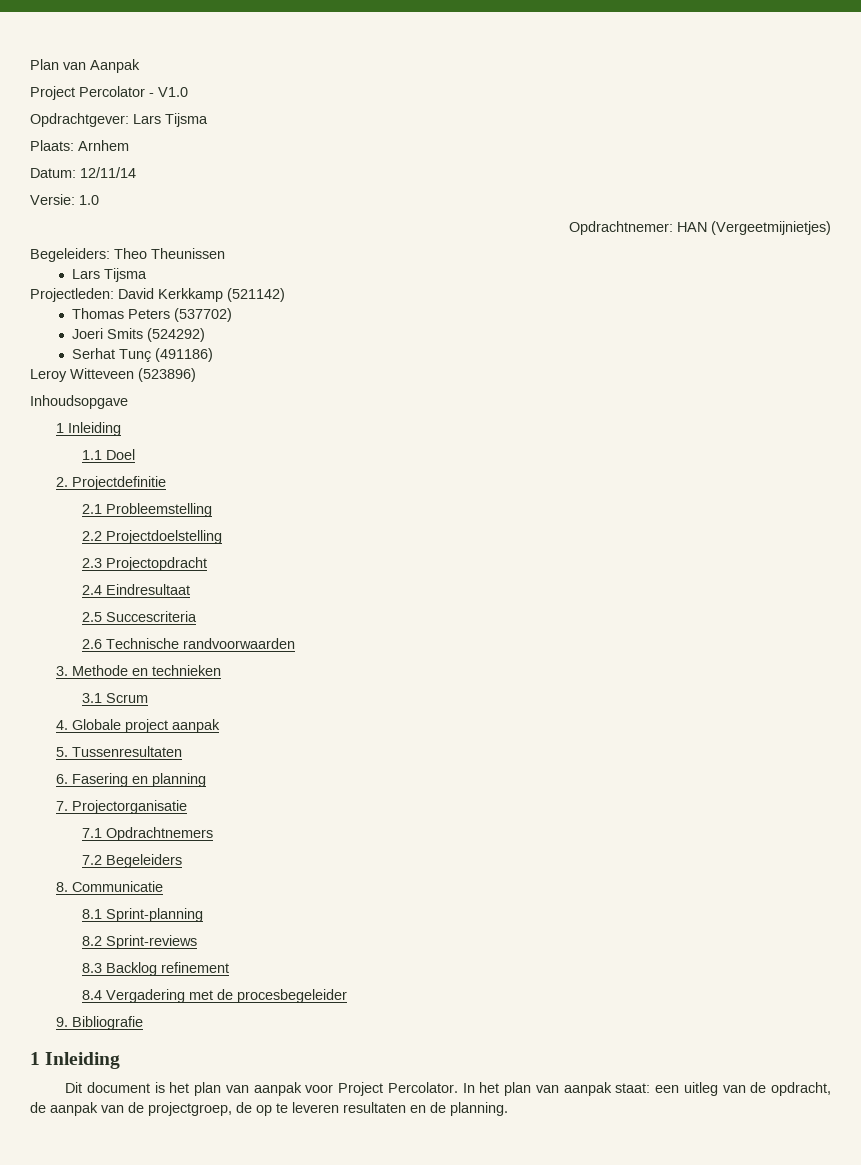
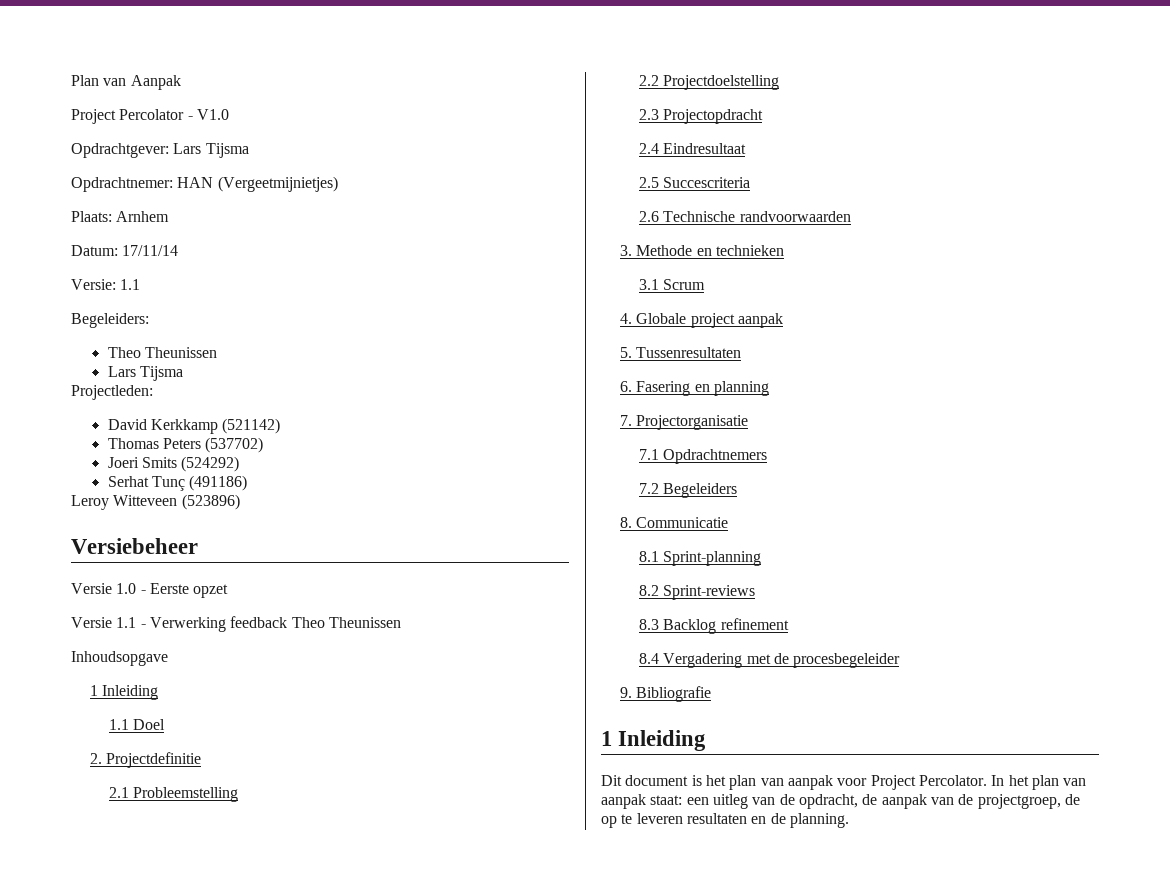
+ Opdrachtnemer: HAN (Vergeetmijnietjes)
- Datum: 12/11/14
+ Datum: 17/11/14
- Versie: 1.0
- Opdrachtnemer: HAN (Vergeetmijnietjes)
+ Versie: 1.1
- Begeleiders: Theo Theunissen
+ Begeleiders:
+ Theo Theunissen
- Projectleden: David Kerkkamp (521142)
+ Projectleden:
+ David Kerkkamp (521142)
+ Versiebeheer
+ Versie 1.0 - Eerste opzet
+ Versie 1.1 - Verwerking feedback Theo Theunissen

